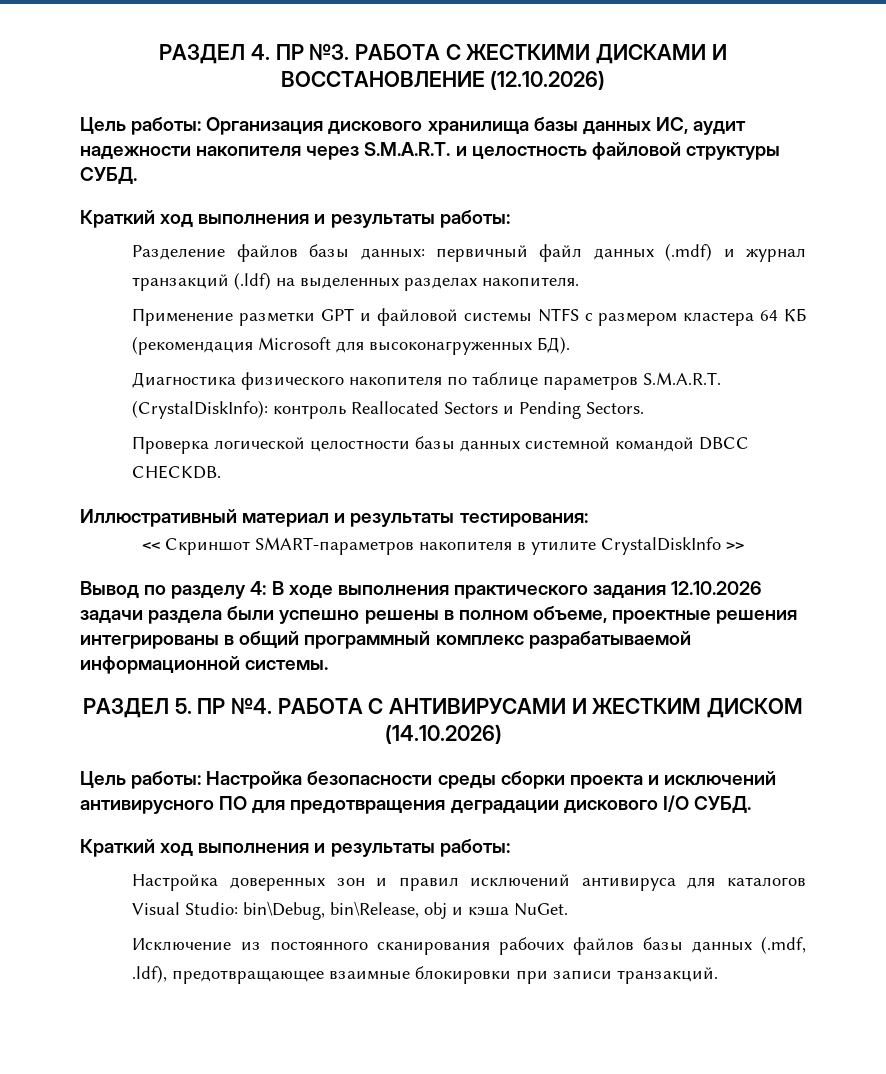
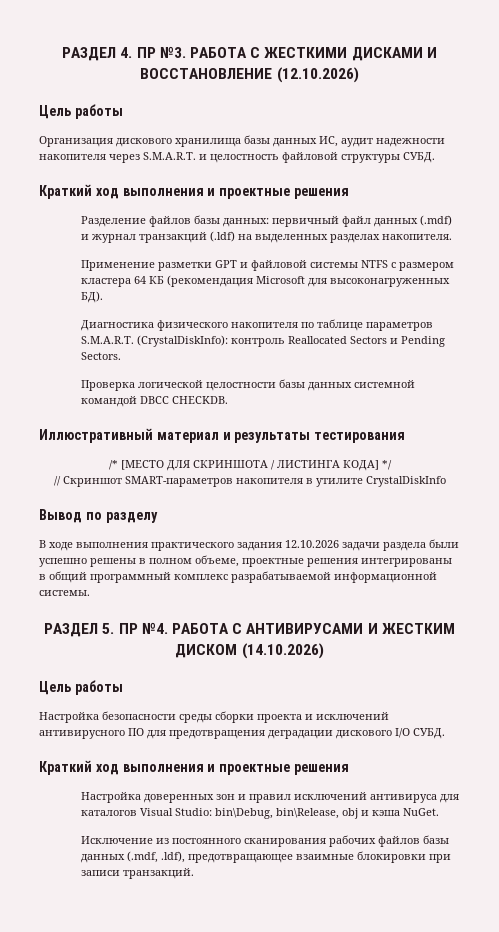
  РАБОТА С ЖЕСТКИМИ ДИСКАМИ И ВОССТАНОВЛЕНИЕ (12.10.2026)
- Цель работы: Организация дискового хранилища базы данных ИС, аудит надежности накопителя через S.M.A.R.T. и целостность файловой структуры СУБД.
- Краткий ход выполнения и результаты работы:
+ Цель работы
+ Организация дискового хранилища базы данных ИС, аудит надежности накопителя через S.M.A.R.T. и целостность файловой структуры СУБД.
+ Краткий ход выполнения и проектные решения
- Иллюстративный материал и результаты тестирования:
- << Скриншот SMART-параметров накопителя в утилите CrystalDiskInfo >>
+ Иллюстративный материал и результаты тестирования
+ /* [МЕСТО ДЛЯ СКРИНШОТА / ЛИСТИНГА КОДА] */
+ // Скриншот SMART-параметров накопителя в утилите CrystalDiskInfo
- Вывод по разделу 4: В ходе выполнения практического задания 12.10.2026 задачи раздела были успешно решены в полном объеме, проектные решения интегрированы в общий программный комплекс разрабатываемой информационной системы.
+ Вывод по разделу
+ В ходе выполнения практического задания 12.10.2026 задачи раздела были успешно решены в полном объеме, проектные решения интегрированы в общий программный комплекс разрабатываемой информационной системы.
  РАБОТА С АНТИВИРУСАМИ И ЖЕСТКИМ ДИСКОМ (14.10.2026)
- Цель работы: Настройка безопасности среды сборки проекта и исключений антивирусного ПО для предотвращения деградации дискового I/O СУБД.
- Краткий ход выполнения и результаты работы:
+ Цель работы
+ Настройка безопасности среды сборки проекта и исключений антивирусного ПО для предотвращения деградации дискового I/O СУБД.
+ Краткий ход выполнения и проектные решения

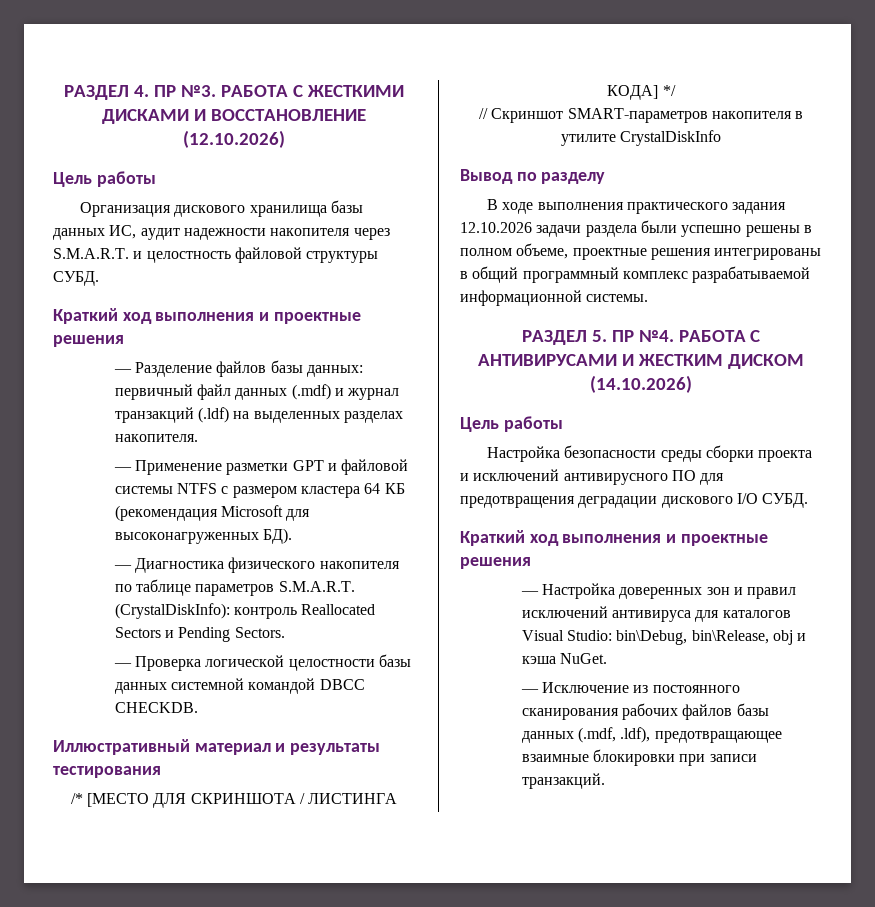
- Разделение файлов базы данных: первичный файл данных (.mdf) и журнал транзакций (.ldf) на выделенных разделах накопителя.
+ — Разделение файлов базы данных: первичный файл данных (.mdf) и журнал транзакций (.ldf) на выделенных разделах накопителя.
- Применение разметки GPT и файловой системы NTFS с размером кластера 64 КБ (рекомендация Microsoft для высоконагруженных БД).
+ — Применение разметки GPT и файловой системы NTFS с размером кластера 64 КБ (рекомендация Microsoft для высоконагруженных БД).
- Диагностика физического накопителя по таблице параметров S.M.A.R.T. (CrystalDiskInfo): контроль Reallocated Sectors и Pending Sectors.
+ — Диагностика физического накопителя по таблице параметров S.M.A.R.T. (CrystalDiskInfo): контроль Reallocated Sectors и Pending Sectors.
- Проверка логической целостности базы данных системной командой DBCC CHECKDB.
+ — Проверка логической целостности базы данных системной командой DBCC CHECKDB.
- Настройка доверенных зон и правил исключений антивируса для каталогов Visual Studio: bin\Debug, bin\Release, obj и кэша NuGet.
+ — Настройка доверенных зон и правил исключений антивируса для каталогов Visual Studio: bin\Debug, bin\Release, obj и кэша NuGet.
- Исключение из постоянного сканирования рабочих файлов базы данных (.mdf, .ldf), предотвращающее взаимные блокировки при записи транзакций.
+ — Исключение из постоянного сканирования рабочих файлов базы данных (.mdf, .ldf), предотвращающее взаимные блокировки при записи транзакций.

